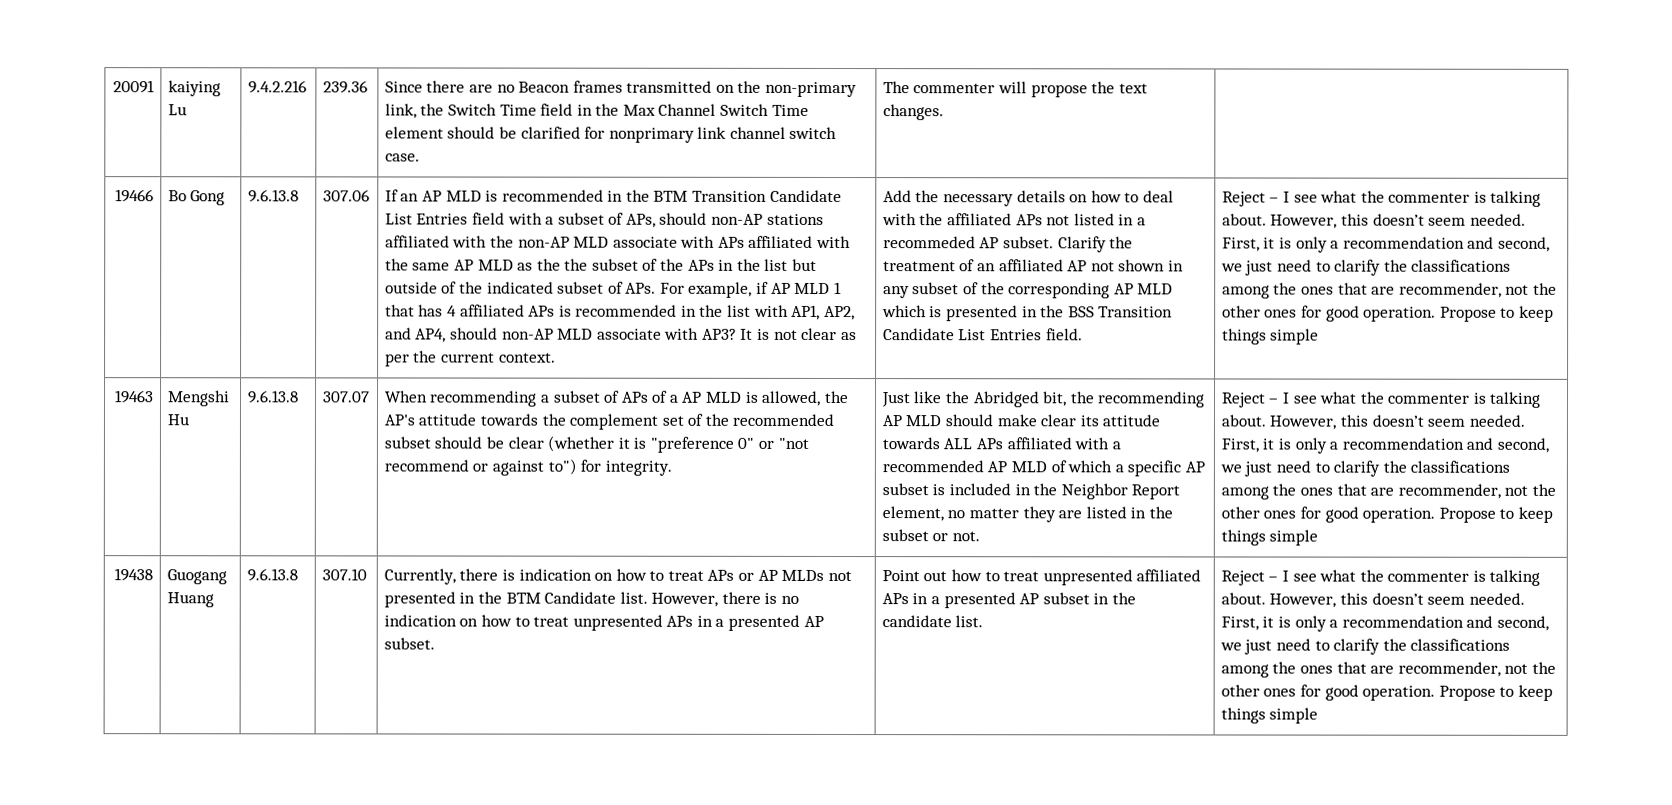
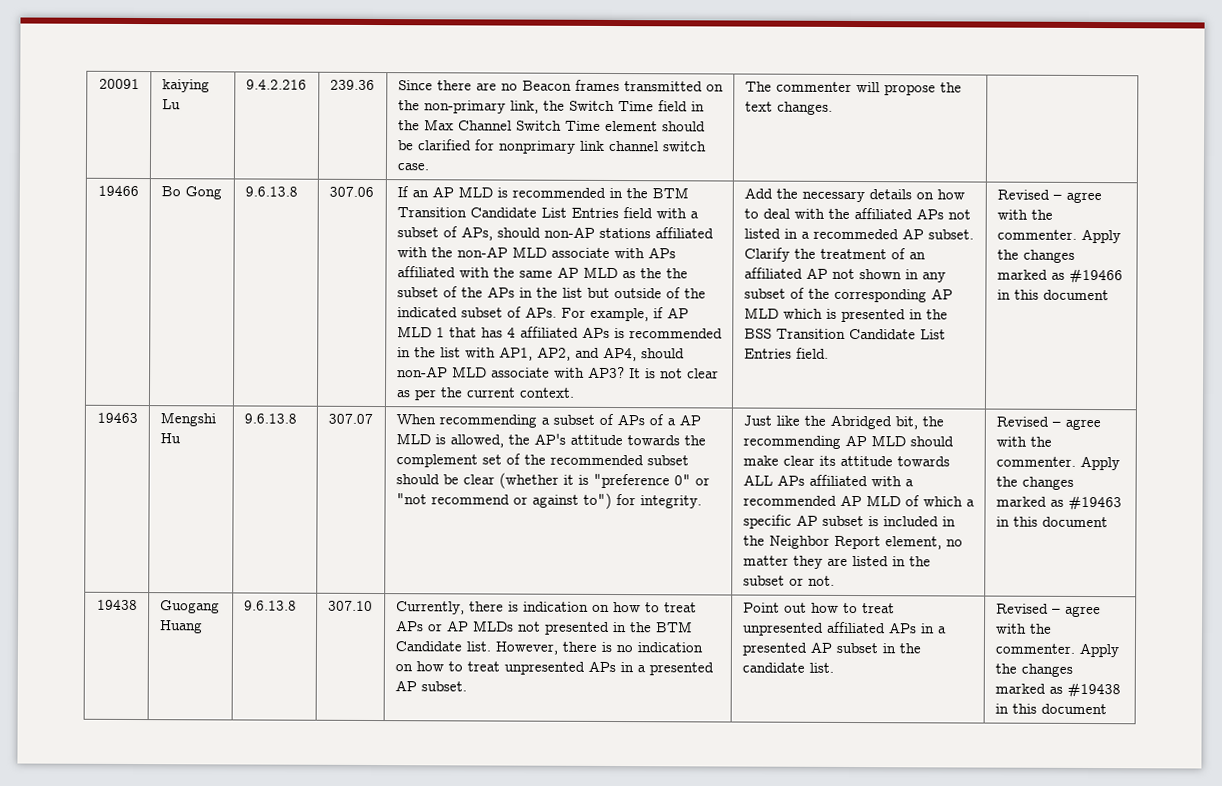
- Clarify the treatment of an affiliated AP not shown in any subset of the corresponding AP MLD which is presented in the BSS Transition Candidate List Entries field. | Reject – I see what the commenter is talking about. However, this doesn’t seem needed. First, it is only a recommendation and second, we just need to clarify the classifications among the ones that are recommender, not the other ones for good operation. Propose to keep things simple
+ Clarify the treatment of an affiliated AP not shown in any subset of the corresponding AP MLD which is presented in the BSS Transition Candidate List Entries field. | Revised – agree with the commenter. Apply the changes marked as #19466 in this document
- Just like the Abridged bit, the recommending AP MLD should make clear its attitude towards ALL APs affiliated with a recommended AP MLD of which a specific AP subset is included in the Neighbor Report element, no matter they are listed in the subset or not. | Reject – I see what the commenter is talking about. However, this doesn’t seem needed. First, it is only a recommendation and second, we just need to clarify the classifications among the ones that are recommender, not the other ones for good operation. Propose to keep things simple
+ Just like the Abridged bit, the recommending AP MLD should make clear its attitude towards ALL APs affiliated with a recommended AP MLD of which a specific AP subset is included in the Neighbor Report element, no matter they are listed in the subset or not. | Revised – agree with the commenter. Apply the changes marked as #19463 in this document
- Point out how to treat unpresented affiliated APs in a presented AP subset in the candidate list. | Reject – I see what the commenter is talking about. However, this doesn’t seem needed. First, it is only a recommendation and second, we just need to clarify the classifications among the ones that are recommender, not the other ones for good operation. Propose to keep things simple
+ Point out how to treat unpresented affiliated APs in a presented AP subset in the candidate list. | Revised – agree with the commenter. Apply the changes marked as #19438 in this document

